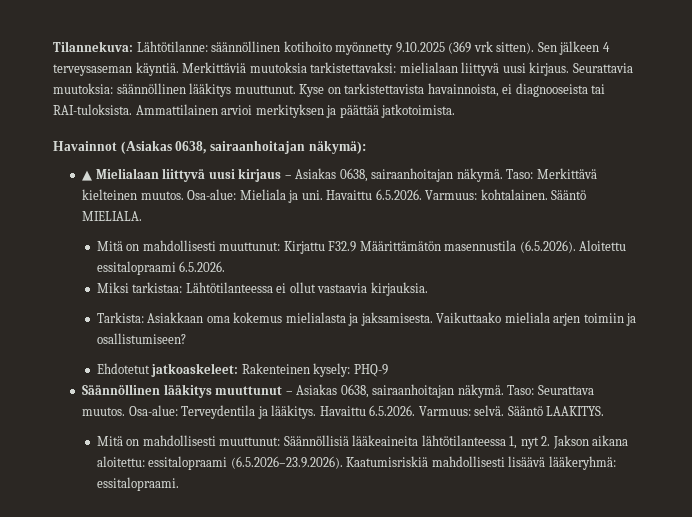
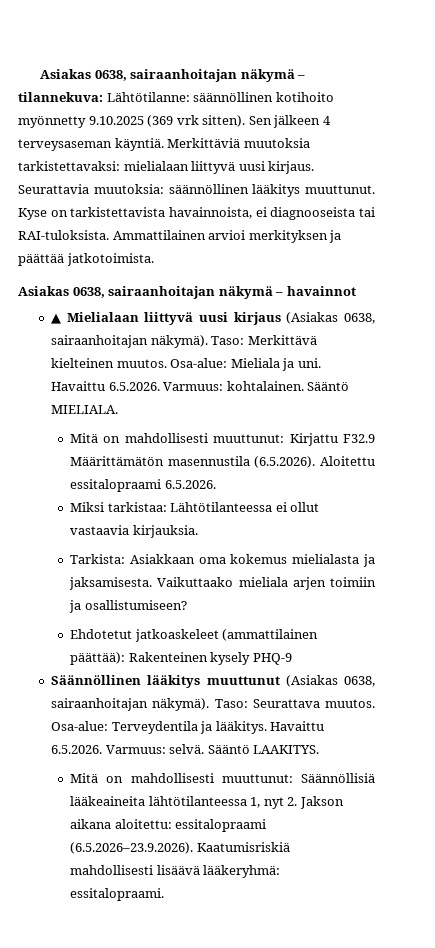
- Tilannekuva: Lähtötilanne: säännöllinen kotihoito myönnetty 9.10.2025 (369 vrk sitten).
+ Asiakas 0638, sairaanhoitajan näkymä – tilannekuva: Lähtötilanne: säännöllinen kotihoito myönnetty 9.10.2025 (369 vrk sitten).
- Havainnot (Asiakas 0638, sairaanhoitajan näkymä):
+ Asiakas 0638, sairaanhoitajan näkymä – havainnot
- ▲ Mielialaan liittyvä uusi kirjaus – Asiakas 0638, sairaanhoitajan näkymä.
+ ▲ Mielialaan liittyvä uusi kirjaus (Asiakas 0638, sairaanhoitajan näkymä).
- Ehdotetut jatkoaskeleet: Rakenteinen kysely: PHQ-9
+ Ehdotetut jatkoaskeleet (ammattilainen päättää): Rakenteinen kysely PHQ-9
- Säännöllinen lääkitys muuttunut – Asiakas 0638, sairaanhoitajan näkymä.
+ Säännöllinen lääkitys muuttunut (Asiakas 0638, sairaanhoitajan näkymä).

